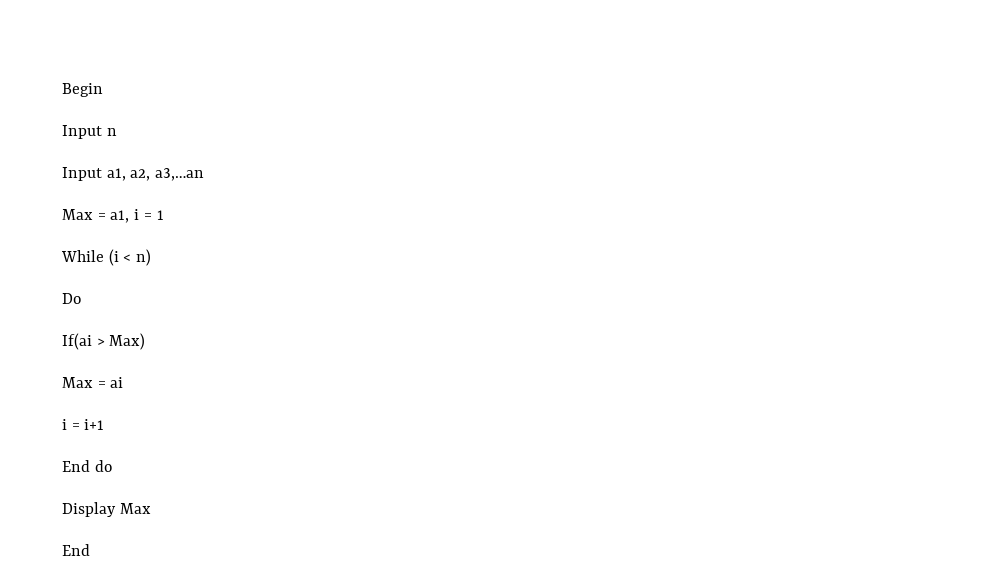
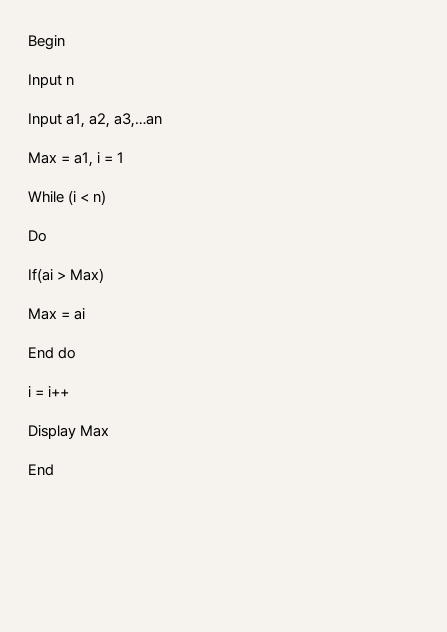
- i = i+1
  End do
+ i = i++

